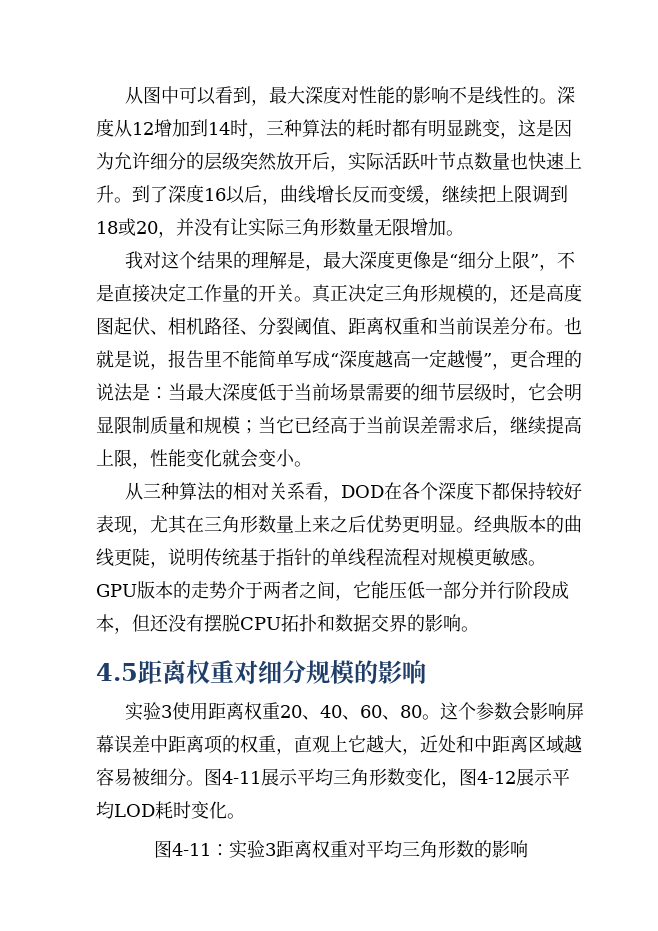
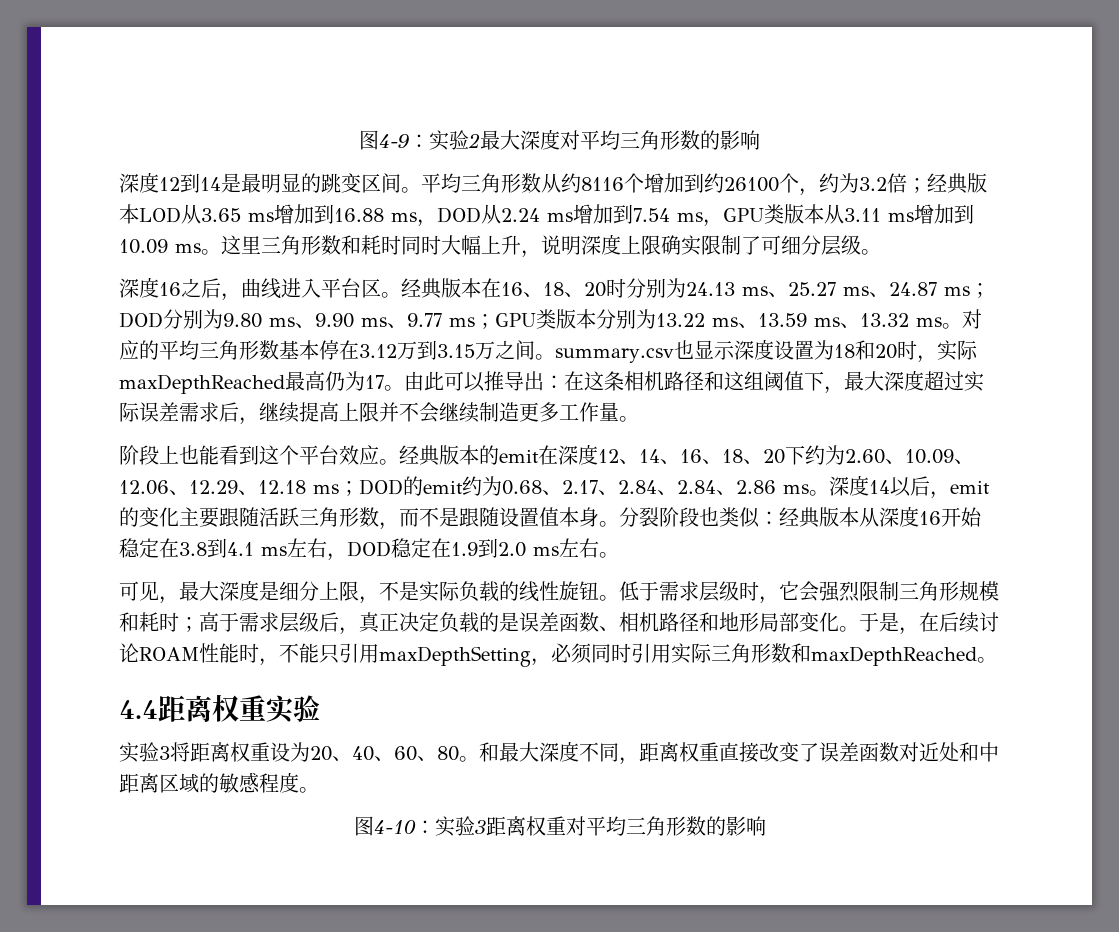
- 从图中可以看到，最大深度对性能的影响不是线性的。深度从12增加到14时，三种算法的耗时都有明显跳变，这是因为允许细分的层级突然放开后，实际活跃叶节点数量也快速上升。到了深度16以后，曲线增长反而变缓，继续把上限调到18或20，并没有让实际三角形数量无限增加。
- 我对这个结果的理解是，最大深度更像是“细分上限”，不是直接决定工作量的开关。真正决定三角形规模的，还是高度图起伏、相机路径、分裂阈值、距离权重和当前误差分布。也就是说，报告里不能简单写成“深度越高一定越慢”，更合理的说法是：当最大深度低于当前场景需要的细节层级时，它会明显限制质量和规模；当它已经高于当前误差需求后，继续提高上限，性能变化就会变小。
- 从三种算法的相对关系看，DOD在各个深度下都保持较好表现，尤其在三角形数量上来之后优势更明显。经典版本的曲线更陡，说明传统基于指针的单线程流程对规模更敏感。GPU版本的走势介于两者之间，它能压低一部分并行阶段成本，但还没有摆脱CPU拓扑和数据交界的影响。
- 4.5距离权重对细分规模的影响
- 实验3使用距离权重20、40、60、80。
+ 图4-9：实验2最大深度对平均三角形数的影响
+ 深度12到14是最明显的跳变区间。平均三角形数从约8116个增加到约26100个，约为3.2倍；经典版本LOD从3.65 ms增加到16.88 ms，DOD从2.24 ms增加到7.54 ms，GPU类版本从3.11 ms增加到10.09 ms。这里三角形数和耗时同时大幅上升，说明深度上限确实限制了可细分层级。
+ 深度16之后，曲线进入平台区。经典版本在16、18、20时分别为24.13 ms、25.27 ms、24.87 ms；DOD分别为9.80 ms、9.90 ms、9.77 ms；GPU类版本分别为13.22 ms、13.59 ms、13.32 ms。对应的平均三角形数基本停在3.12万到3.15万之间。summary.csv也显示深度设置为18和20时，实际maxDepthReached最高仍为17。由此可以推导出：在这条相机路径和这组阈值下，最大深度超过实际误差需求后，继续提高上限并不会继续制造更多工作量。
+ 阶段上也能看到这个平台效应。经典版本的emit在深度12、14、16、18、20下约为2.60、10.09、12.06、12.29、12.18 ms；DOD的emit约为0.68、2.17、2.84、2.84、2.86 ms。深度14以后，emit的变化主要跟随活跃三角形数，而不是跟随设置值本身。分裂阶段也类似：经典版本从深度16开始稳定在3.8到4.1 ms左右，DOD稳定在1.9到2.0 ms左右。
+ 可见，最大深度是细分上限，不是实际负载的线性旋钮。低于需求层级时，它会强烈限制三角形规模和耗时；高于需求层级后，真正决定负载的是误差函数、相机路径和地形局部变化。于是，在后续讨论ROAM性能时，不能只引用maxDepthSetting，必须同时引用实际三角形数和maxDepthReached。
+ 4.4距离权重实验
+ 实验3将距离权重设为20、40、60、80。
- 这个参数会影响屏幕误差中距离项的权重，直观上它越大，近处和中距离区域越容易被细分。图4-11展示平均三角形数变化，图4-12展示平均LOD耗时变化。
+ 和最大深度不同，距离权重直接改变了误差函数对近处和中距离区域的敏感程度。
- 图4-11：实验3距离权重对平均三角形数的影响
+ 图4-10：实验3距离权重对平均三角形数的影响

